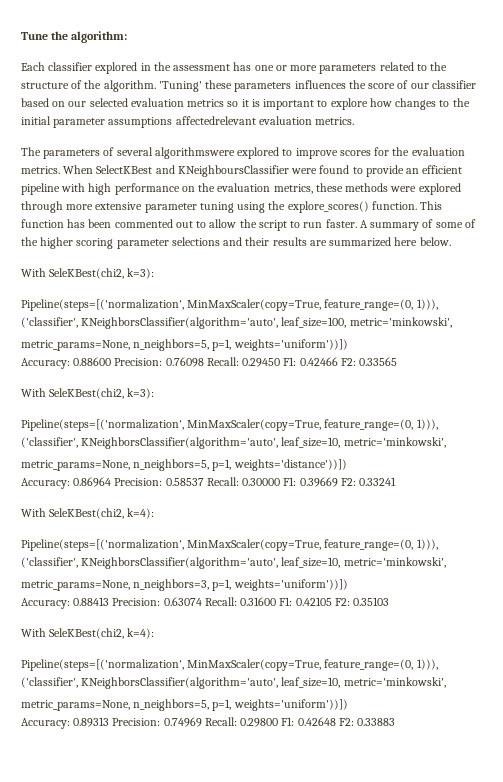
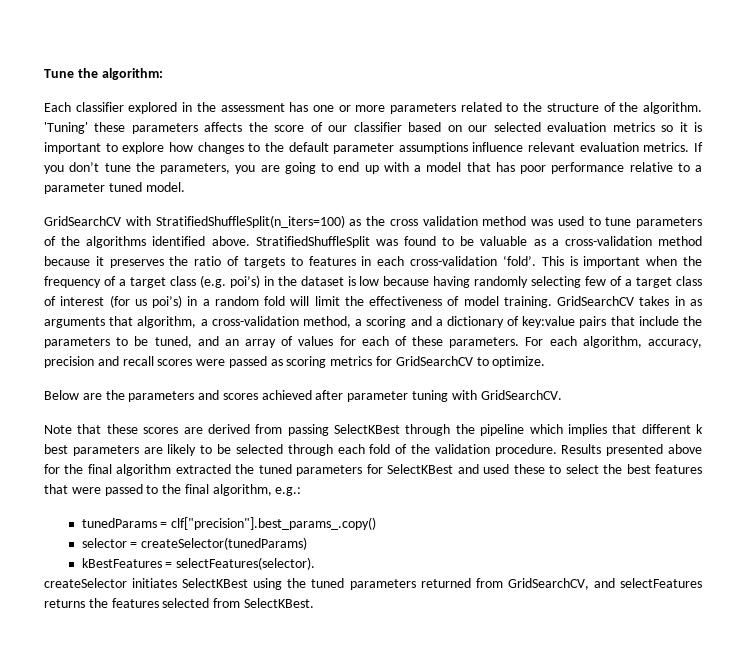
- 'Tuning' these parameters influences the score of our classifier based on our selected evaluation metrics so it is important to explore how changes to the initial parameter assumptions affectedrelevant evaluation metrics.
- The parameters of several algorithmswere explored to improve scores for the evaluation metrics. When SelectKBest and KNeighboursClassifier were found to provide an efficient pipeline with high performance on the evaluation metrics, these methods were explored through more extensive parameter tuning using the explore_scores() function. This function has been commented out to allow the script to run faster. A summary of some of the higher scoring parameter selections and their results are summarized here below.
- With SeleKBest(chi2, k=3):
- Pipeline(steps=[('normalization', MinMaxScaler(copy=True, feature_range=(0, 1))), ('classifier', KNeighborsClassifier(algorithm='auto', leaf_size=100, metric='minkowski',
- metric_params=None, n_neighbors=5, p=1, weights='uniform'))])
- Accuracy: 0.88600 Precision: 0.76098 Recall: 0.29450 F1: 0.42466 F2: 0.33565
- With SeleKBest(chi2, k=3):
- Pipeline(steps=[('normalization', MinMaxScaler(copy=True, feature_range=(0, 1))), ('classifier', KNeighborsClassifier(algorithm='auto', leaf_size=10, metric='minkowski',
- metric_params=None, n_neighbors=5, p=1, weights='distance'))])
- Accuracy: 0.86964 Precision: 0.58537 Recall: 0.30000 F1: 0.39669 F2: 0.33241
- With SeleKBest(chi2, k=4):
- Pipeline(steps=[('normalization', MinMaxScaler(copy=True, feature_range=(0, 1))), ('classifier', KNeighborsClassifier(algorithm='auto', leaf_size=10, metric='minkowski',
- metric_params=None, n_neighbors=3, p=1, weights='uniform'))])
- Accuracy: 0.88413 Precision: 0.63074 Recall: 0.31600 F1: 0.42105 F2: 0.35103
- With SeleKBest(chi2, k=4):
- Pipeline(steps=[('normalization', MinMaxScaler(copy=True, feature_range=(0, 1))), ('classifier', KNeighborsClassifier(algorithm='auto', leaf_size=10, metric='minkowski',
- metric_params=None, n_neighbors=5, p=1, weights='uniform'))])
- Accuracy: 0.89313 Precision: 0.74969 Recall: 0.29800 F1: 0.42648 F2: 0.33883
+ 'Tuning' these parameters affects the score of our classifier based on our selected evaluation metrics so it is important to explore how changes to the default parameter assumptions influence relevant evaluation metrics. If you don’t tune the parameters, you are going to end up with a model that has poor performance relative to a parameter tuned model.
+ GridSearchCV with StratifiedShuffleSplit(n_iters=100) as the cross validation method was used to tune parameters of the algorithms identified above. StratifiedShuffleSplit was found to be valuable as a cross-validation method because it preserves the ratio of targets to features in each cross-validation ‘fold’. This is important when the frequency of a target class (e.g. poi’s) in the dataset is low because having randomly selecting few of a target class of interest (for us poi’s) in a random fold will limit the effectiveness of model training. GridSearchCV takes in as arguments that algorithm, a cross-validation method, a scoring and a dictionary of key:value pairs that include the parameters to be tuned, and an array of values for each of these parameters. For each algorithm, accuracy, precision and recall scores were passed as scoring metrics for GridSearchCV to optimize.
+ Below are the parameters and scores achieved after parameter tuning with GridSearchCV.
+ Note that these scores are derived from passing SelectKBest through the pipeline which implies that different k best parameters are likely to be selected through each fold of the validation procedure. Results presented above for the final algorithm extracted the tuned parameters for SelectKBest and used these to select the best features that were passed to the final algorithm, e.g.:
+ tunedParams = clf["precision"].best_params_.copy()
+ selector = createSelector(tunedParams)
+ kBestFeatures = selectFeatures(selector).
+ createSelector initiates SelectKBest using the tuned parameters returned from GridSearchCV, and selectFeatures returns the features selected from SelectKBest.

